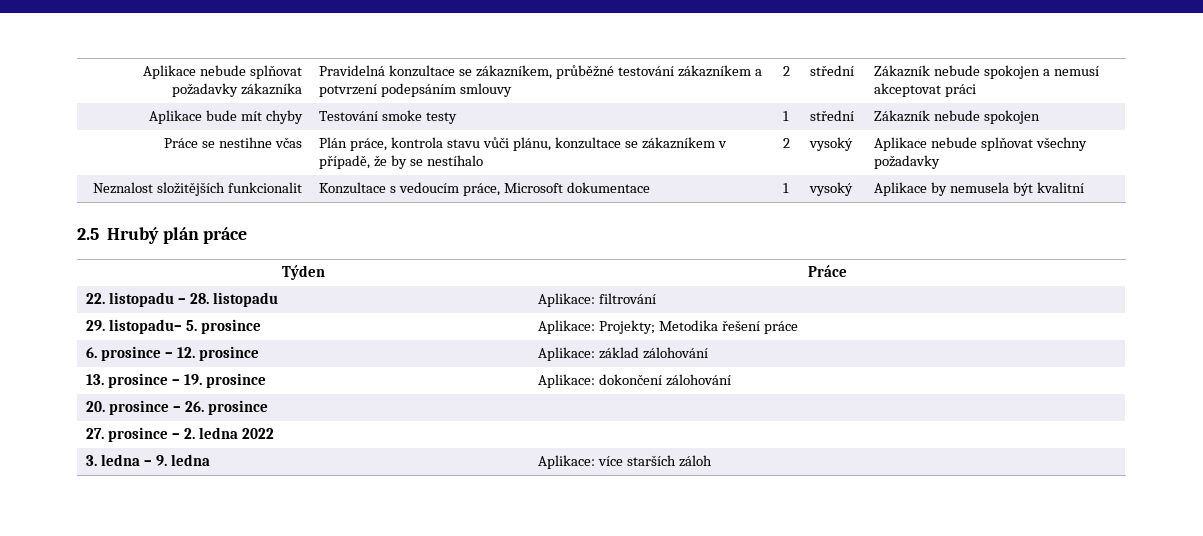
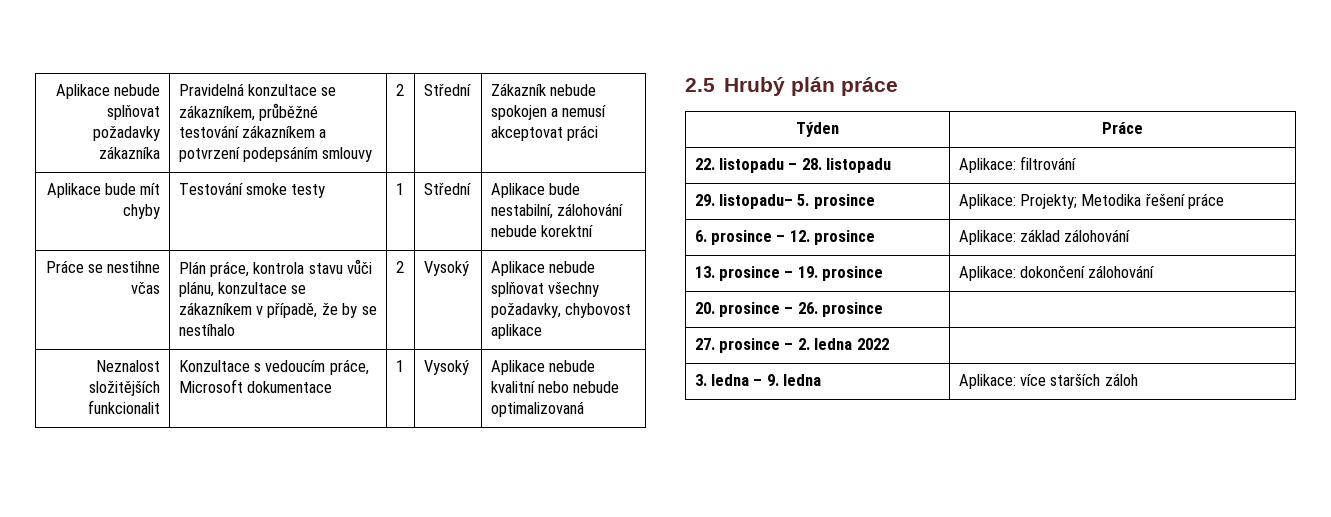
- Aplikace nebude splňovat požadavky zákazníka | Pravidelná konzultace se zákazníkem, průběžné testování zákazníkem a potvrzení podepsáním smlouvy | 2 | střední | Zákazník nebude spokojen a nemusí akceptovat práci
+ Aplikace nebude splňovat požadavky zákazníka | Pravidelná konzultace se zákazníkem, průběžné testování zákazníkem a potvrzení podepsáním smlouvy | 2 | Střední | Zákazník nebude spokojen a nemusí akceptovat práci
- Aplikace bude mít chyby | Testování smoke testy | 1 | střední | Zákazník nebude spokojen
+ Aplikace bude mít chyby | Testování smoke testy | 1 | Střední | Aplikace bude nestabilní, zálohování nebude korektní
- Práce se nestihne včas | Plán práce, kontrola stavu vůči plánu, konzultace se zákazníkem v případě, že by se nestíhalo | 2 | vysoký | Aplikace nebude splňovat všechny požadavky
+ Práce se nestihne včas | Plán práce, kontrola stavu vůči plánu, konzultace se zákazníkem v případě, že by se nestíhalo | 2 | Vysoký | Aplikace nebude splňovat všechny požadavky, chybovost aplikace
- Neznalost složitějších funkcionalit | Konzultace s vedoucím práce, Microsoft dokumentace | 1 | vysoký | Aplikace by nemusela být kvalitní
+ Neznalost složitějších funkcionalit | Konzultace s vedoucím práce, Microsoft dokumentace | 1 | Vysoký | Aplikace nebude kvalitní nebo nebude optimalizovaná

